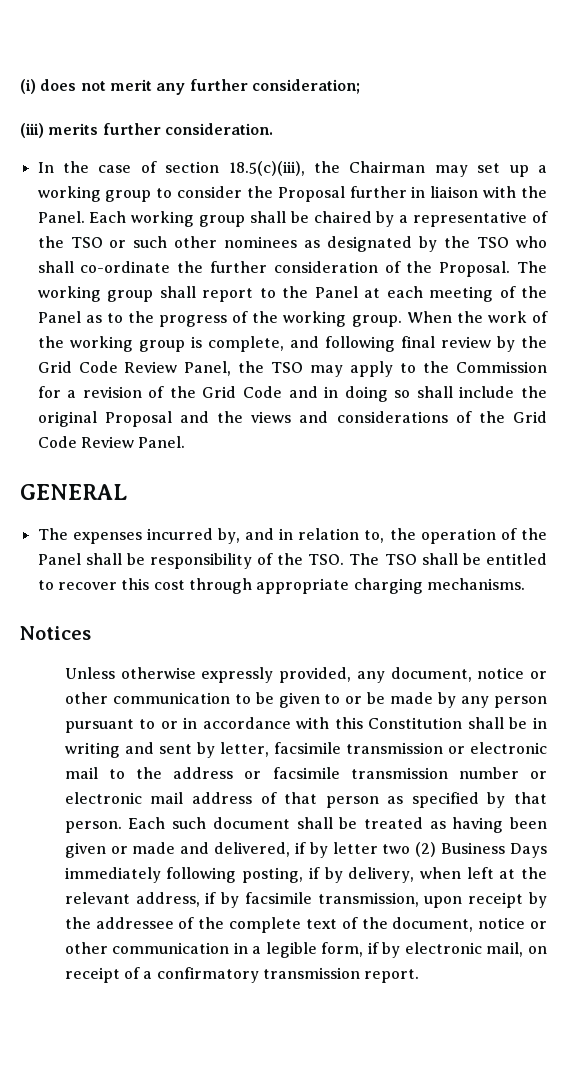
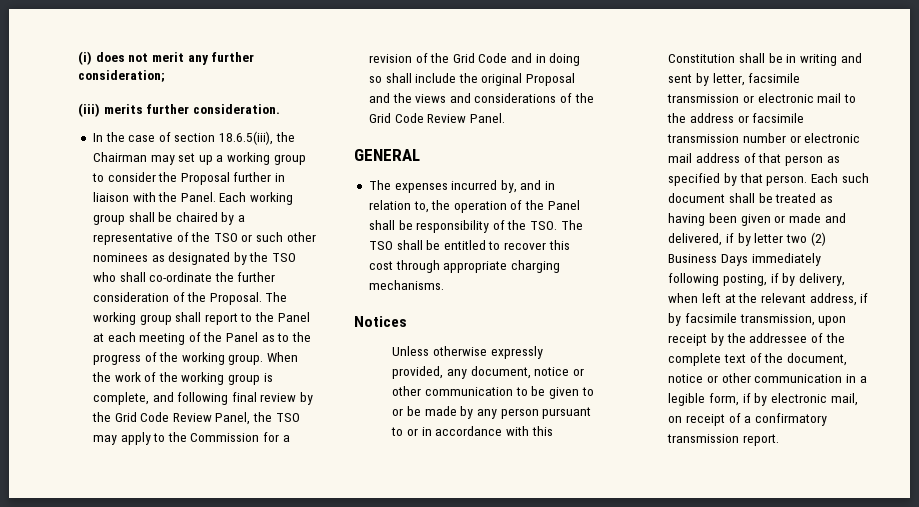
- In the case of section 18.5(c)(iii), the Chairman may set up a working group to consider the Proposal further in liaison with the Panel.
+ In the case of section 18.6.5(iii), the Chairman may set up a working group to consider the Proposal further in liaison with the Panel.

